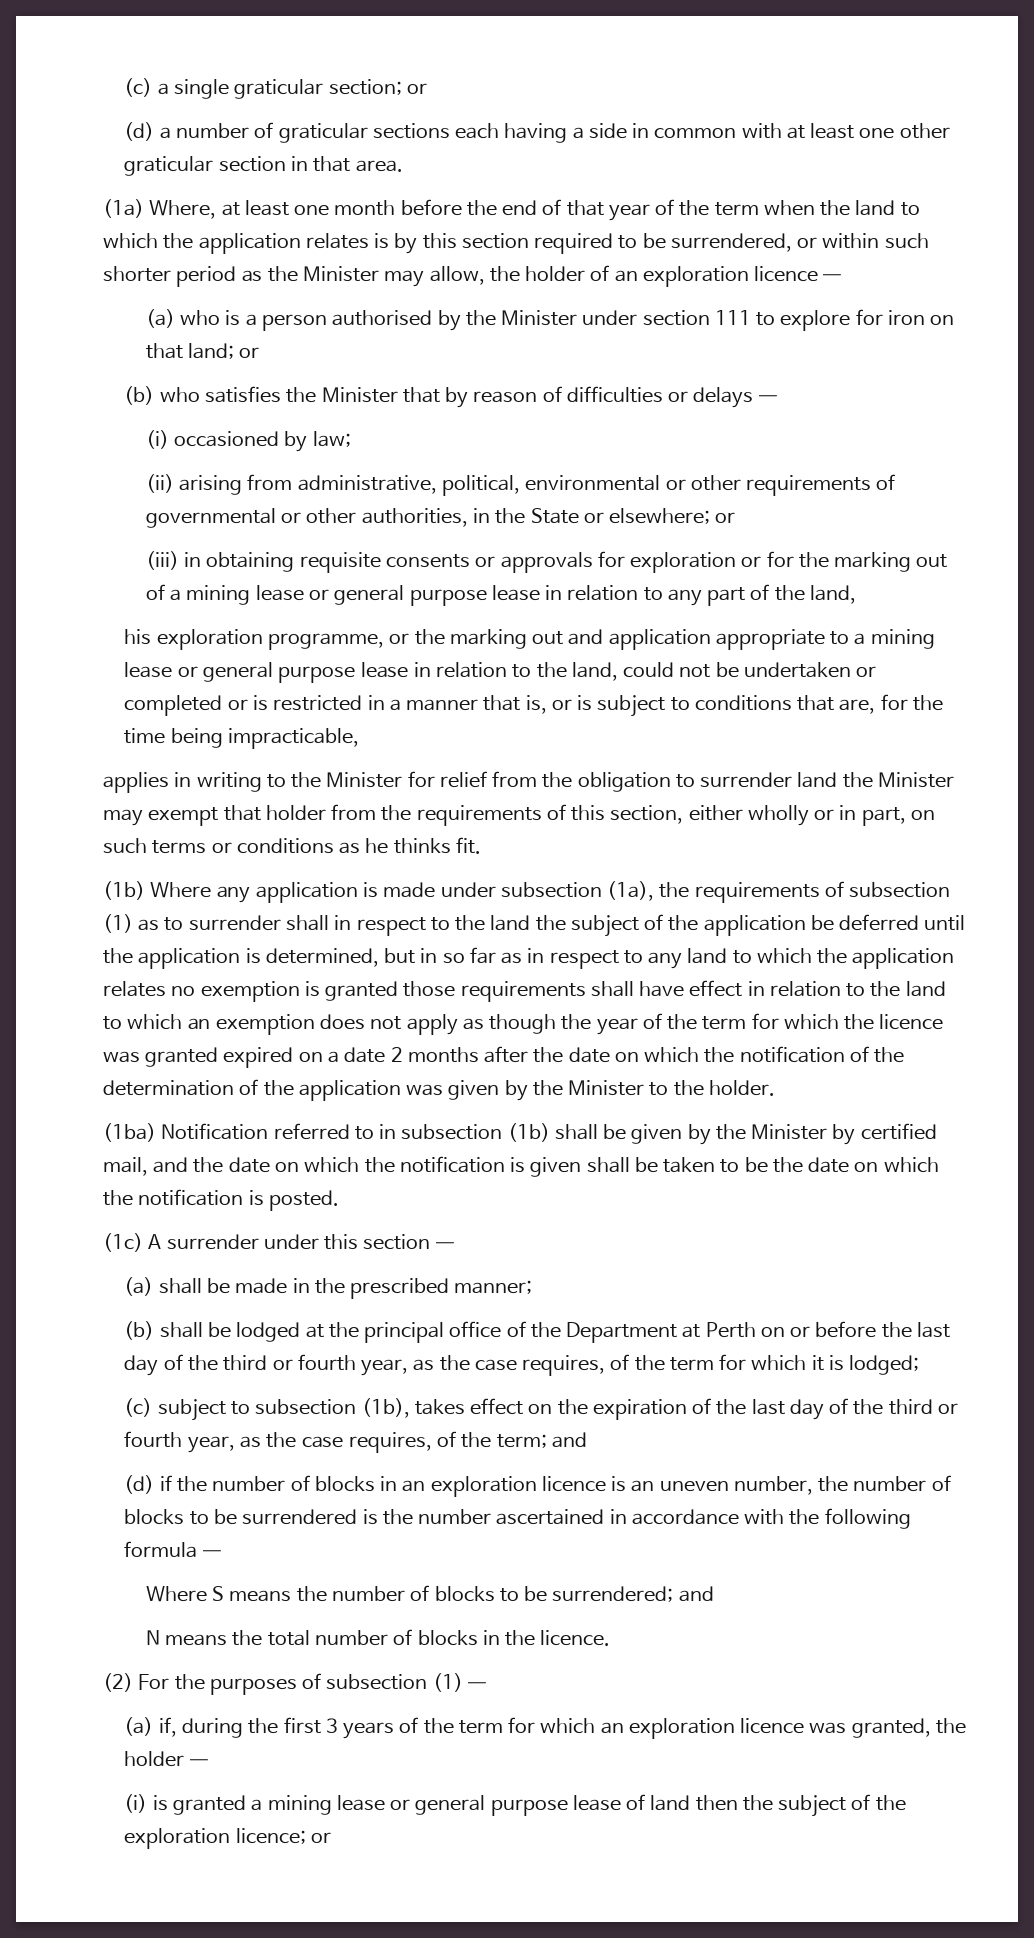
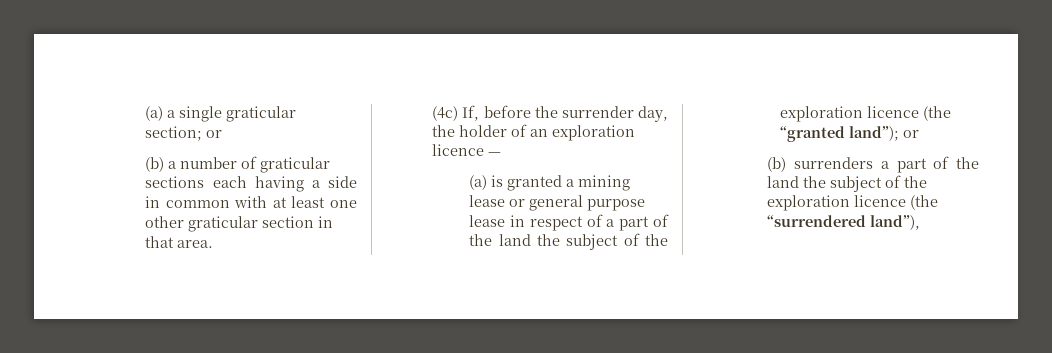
- (c) a single graticular section; or
+ (a) a single graticular section; or
- (d) a number of graticular sections each having a side in common with at least one other graticular section in that area.
+ (b) a number of graticular sections each having a side in common with at least one other graticular section in that area.
- (1a) Where, at least one month before the end of that year of the term when the land to which the application relates is by this section required to be surrendered, or within such shorter period as the Minister may allow, the holder of an exploration licence —
+ (4c) If, before the surrender day, the holder of an exploration licence —
- (a) who is a person authorised by the Minister under section 111 to explore for iron on that land; or
- (b) who satisfies the Minister that by reason of difficulties or delays —
- (i) occasioned by law;
- (ii) arising from administrative, political, environmental or other requirements of governmental or other authorities, in the State or elsewhere; or
- (iii) in obtaining requisite consents or approvals for exploration or for the marking out of a mining lease or general purpose lease in relation to any part of the land,
- his exploration programme, or the marking out and application appropriate to a mining lease or general purpose lease in relation to the land, could not be undertaken or completed or is restricted in a manner that is, or is subject to conditions that are, for the time being impracticable,
- applies in writing to the Minister for relief from the obligation to surrender land the Minister may exempt that holder from the requirements of this section, either wholly or in part, on such terms or conditions as he thinks fit.
- (1b) Where any application is made under subsection (1a), the requirements of subsection (1) as to surrender shall in respect to the land the subject of the application be deferred until the application is determined, but in so far as in respect to any land to which the application relates no exemption is granted those requirements shall have effect in relation to the land to which an exemption does not apply as though the year of the term for which the licence was granted expired on a date 2 months after the date on which the notification of the determination of the application was given by the Minister to the holder.
- (1ba) Notification referred to in subsection (1b) shall be given by the Minister by certified mail, and the date on which the notification is given shall be taken to be the date on which the notification is posted.
- (1c) A surrender under this section —
- (a) shall be made in the prescribed manner;
- (b) shall be lodged at the principal office of the Department at Perth on or before the last day of the third or fourth year, as the case requires, of the term for which it is lodged;
- (c) subject to subsection (1b), takes effect on the expiration of the last day of the third or fourth year, as the case requires, of the term; and
- (d) if the number of blocks in an exploration licence is an uneven number, the number of blocks to be surrendered is the number ascertained in accordance with the following formula —
- Where S means the number of blocks to be surrendered; and
- N means the total number of blocks in the licence.
- (2) For the purposes of subsection (1) —
- (a) if, during the first 3 years of the term for which an exploration licence was granted, the holder —
- (i) is granted a mining lease or general purpose lease of land then the subject of the exploration licence; or
+ (a) is granted a mining lease or general purpose lease in respect of a part of the land the subject of the exploration licence (the “granted land”); or
+ (b) surrenders a part of the land the subject of the exploration licence (the “surrendered land”),

